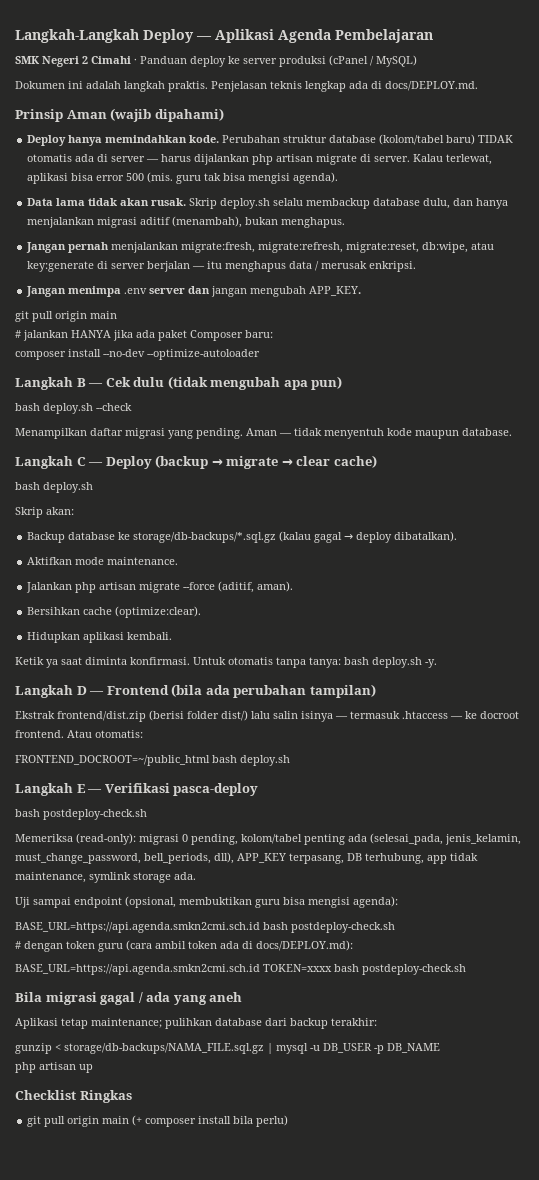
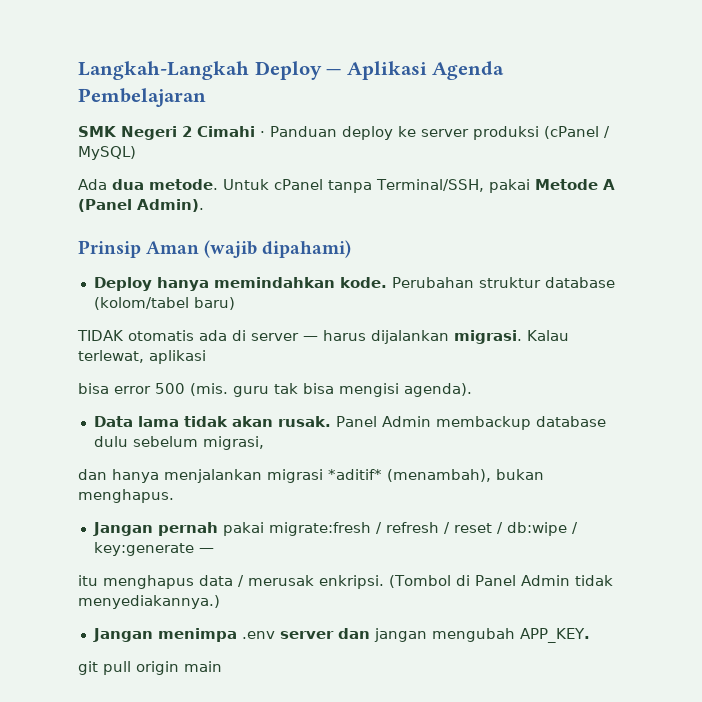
- Dokumen ini adalah langkah praktis. Penjelasan teknis lengkap ada di docs/DEPLOY.md.
+ Ada dua metode. Untuk cPanel tanpa Terminal/SSH, pakai Metode A (Panel Admin).
- Perubahan struktur database (kolom/tabel baru) TIDAK otomatis ada di server — harus dijalankan php artisan migrate di server.
+ Perubahan struktur database (kolom/tabel baru)
+ TIDAK otomatis ada di server — harus dijalankan migrasi.
- Kalau terlewat, aplikasi bisa error 500 (mis. guru tak bisa mengisi agenda).
+ Kalau terlewat, aplikasi
+ bisa error 500 (mis. guru tak bisa mengisi agenda).
- Skrip deploy.sh selalu membackup database dulu, dan hanya menjalankan migrasi aditif (menambah), bukan menghapus.
+ Panel Admin membackup database dulu sebelum migrasi,
+ dan hanya menjalankan migrasi *aditif* (menambah), bukan menghapus.
- Jangan pernah menjalankan migrate:fresh, migrate:refresh, migrate:reset, db:wipe, atau key:generate di server berjalan — itu menghapus data / merusak enkripsi.
+ Jangan pernah pakai migrate:fresh / refresh / reset / db:wipe / key:generate —
+ itu menghapus data / merusak enkripsi. (Tombol di Panel Admin tidak menyediakannya.)
- # jalankan HANYA jika ada paket Composer baru:
- composer install --no-dev --optimize-autoloader
- Langkah B — Cek dulu (tidak mengubah apa pun)
- bash deploy.sh --check
- Menampilkan daftar migrasi yang pending. Aman — tidak menyentuh kode maupun database.
- Langkah C — Deploy (backup → migrate → clear cache)
- bash deploy.sh
- Skrip akan:
- Backup database ke storage/db-backups/*.sql.gz (kalau gagal → deploy dibatalkan).
- Aktifkan mode maintenance.
- Jalankan php artisan migrate --force (aditif, aman).
- Bersihkan cache (optimize:clear).
- Hidupkan aplikasi kembali.
- Ketik ya saat diminta konfirmasi. Untuk otomatis tanpa tanya: bash deploy.sh -y.
- Langkah D — Frontend (bila ada perubahan tampilan)
- Ekstrak frontend/dist.zip (berisi folder dist/) lalu salin isinya — termasuk .htaccess — ke docroot frontend. Atau otomatis:
- FRONTEND_DOCROOT=~/public_html bash deploy.sh
- Langkah E — Verifikasi pasca-deploy
- bash postdeploy-check.sh
- Memeriksa (read-only): migrasi 0 pending, kolom/tabel penting ada (selesai_pada, jenis_kelamin, must_change_password, bell_periods, dll), APP_KEY terpasang, DB terhubung, app tidak maintenance, symlink storage ada.
- Uji sampai endpoint (opsional, membuktikan guru bisa mengisi agenda):
- BASE_URL=https://api.agenda.smkn2cmi.sch.id bash postdeploy-check.sh
- # dengan token guru (cara ambil token ada di docs/DEPLOY.md):
- BASE_URL=https://api.agenda.smkn2cmi.sch.id TOKEN=xxxx bash postdeploy-check.sh
- Bila migrasi gagal / ada yang aneh
- Aplikasi tetap maintenance; pulihkan database dari backup terakhir:
- gunzip < storage/db-backups/NAMA_FILE.sql.gz | mysql -u DB_USER -p DB_NAME
- php artisan up
- Checklist Ringkas
- git pull origin main (+ composer install bila perlu)

